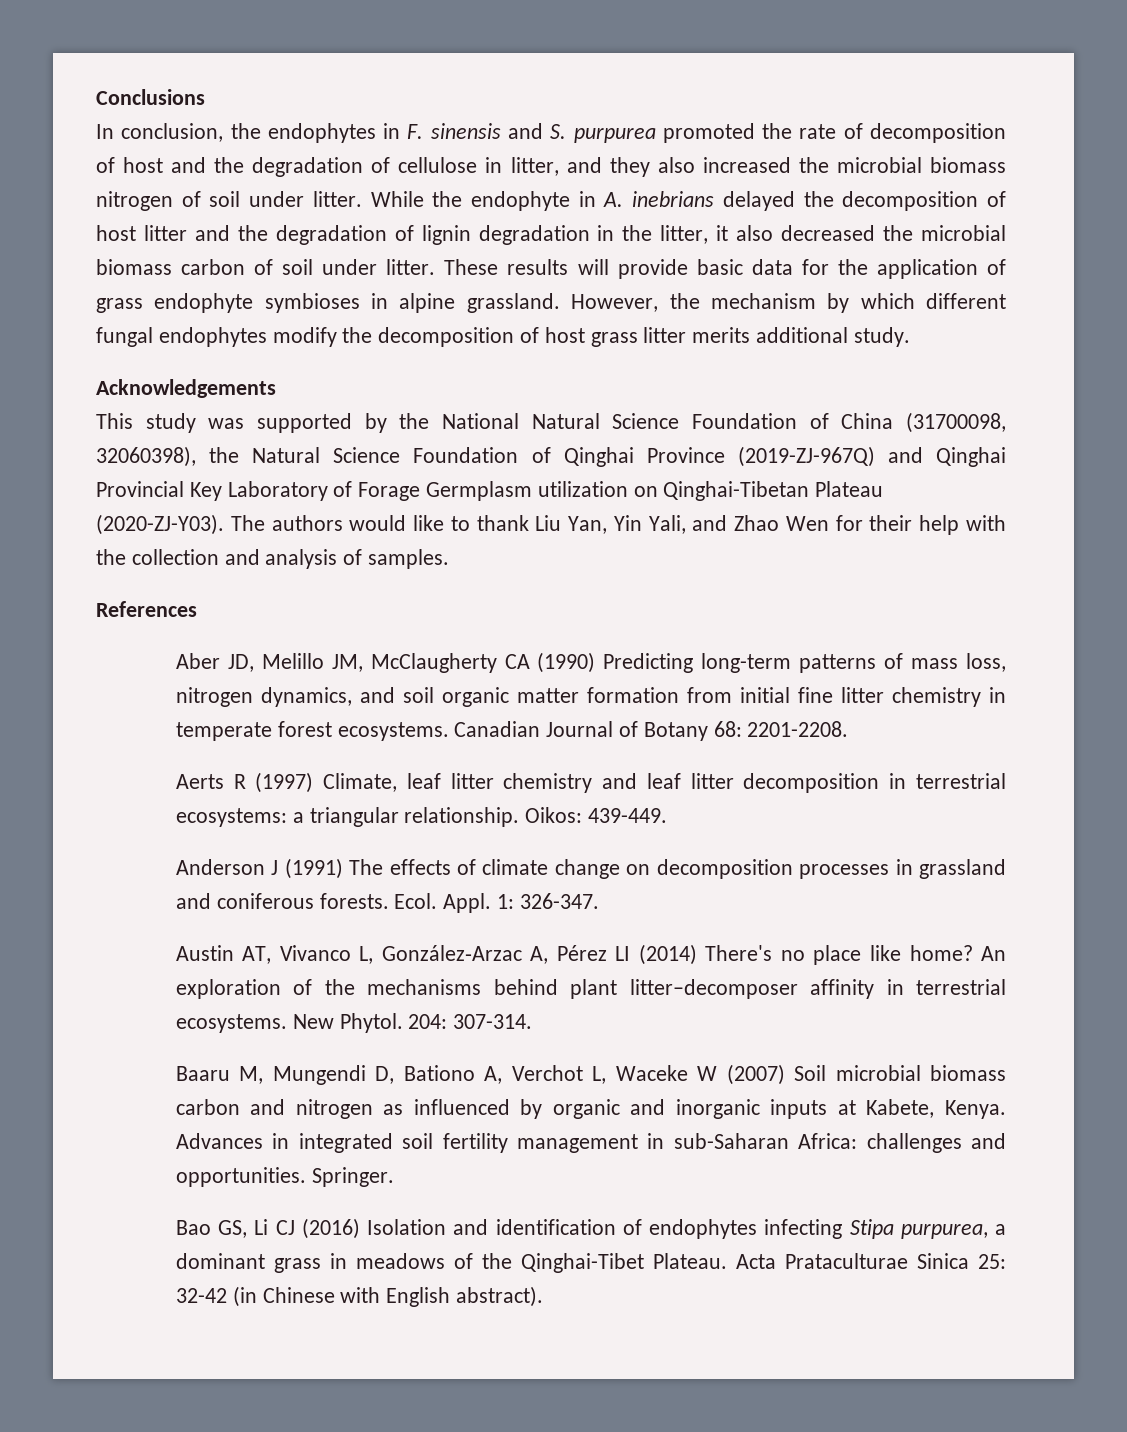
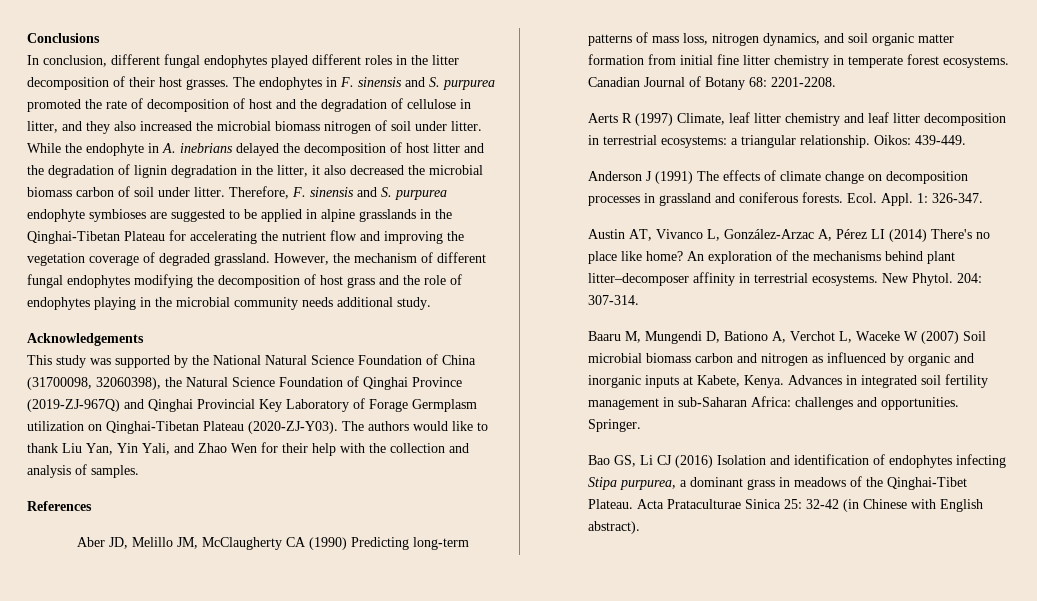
- In conclusion, the endophytes in F. sinensis and S. purpurea promoted the rate of decomposition of host and the degradation of cellulose in litter, and they also increased the microbial biomass nitrogen of soil under litter.
+ In conclusion, different fungal endophytes played different roles in the litter decomposition of their host grasses. The endophytes in F. sinensis and S. purpurea promoted the rate of decomposition of host and the degradation of cellulose in litter, and they also increased the microbial biomass nitrogen of soil under litter.
- These results will provide basic data for the application of grass endophyte symbioses in alpine grassland.
+ Therefore, F. sinensis and S. purpurea endophyte symbioses are suggested to be applied in alpine grasslands in the Qinghai-Tibetan Plateau for accelerating the nutrient flow and improving the vegetation coverage of degraded grassland.
- However, the mechanism by which different fungal endophytes modify the decomposition of host grass litter merits additional study.
+ However, the mechanism of different fungal endophytes modifying the decomposition of host grass and the role of endophytes playing in the microbial community needs additional study.

